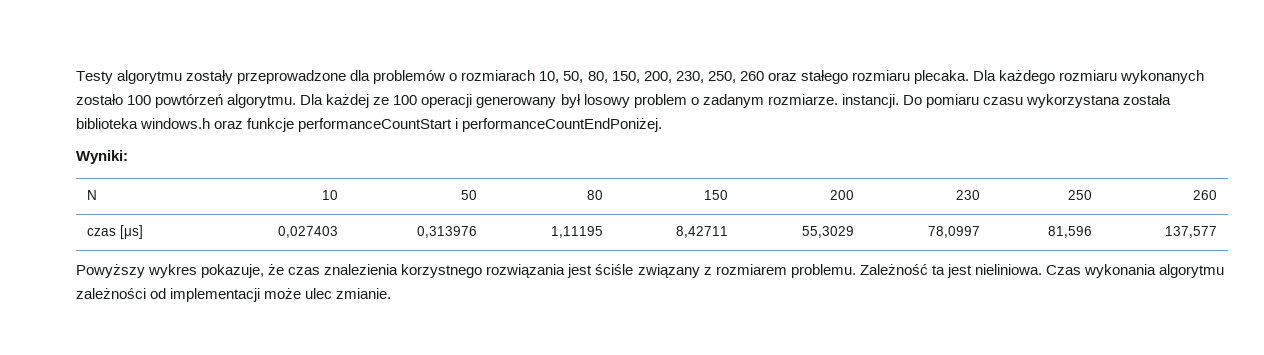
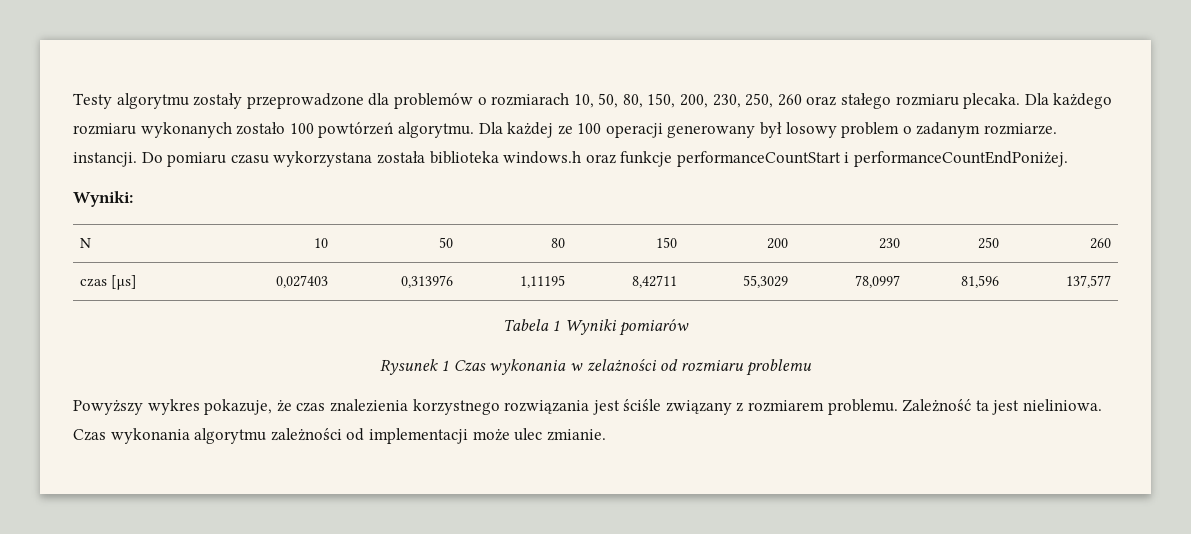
+ Tabela 1 Wyniki pomiarów
+ Rysunek 1 Czas wykonania w zelażności od rozmiaru problemu

